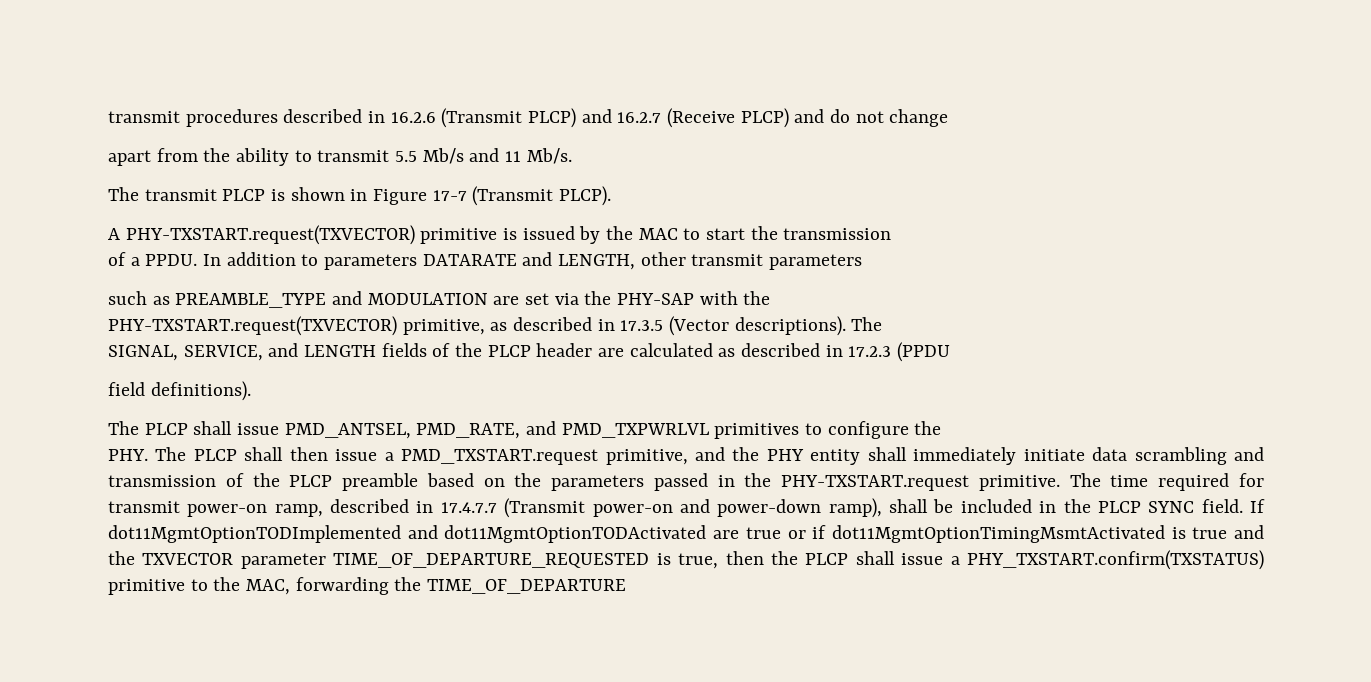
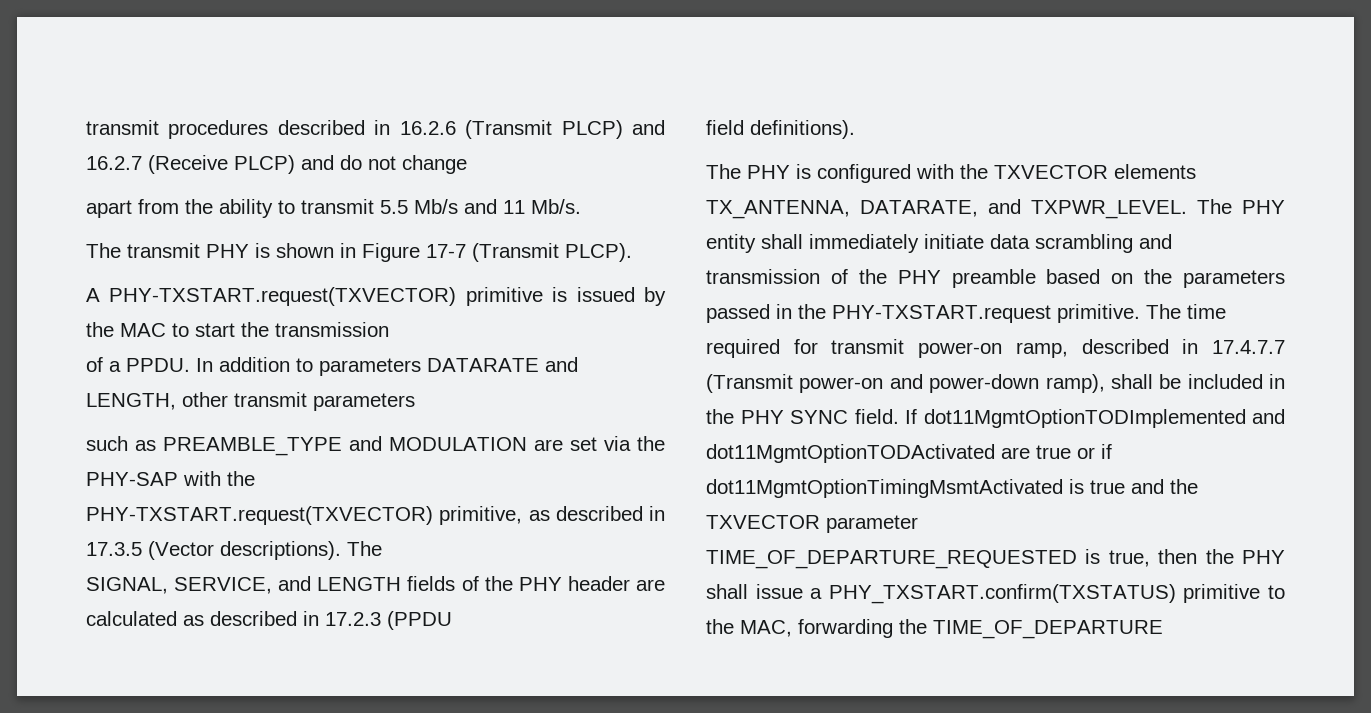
- The transmit PLCP is shown in Figure 17-7 (Transmit PLCP).
+ The transmit PHY is shown in Figure 17-7 (Transmit PLCP).
- SIGNAL, SERVICE, and LENGTH fields of the PLCP header are calculated as described in 17.2.3 (PPDU
+ SIGNAL, SERVICE, and LENGTH fields of the PHY header are calculated as described in 17.2.3 (PPDU
- The PLCP shall issue PMD_ANTSEL, PMD_RATE, and PMD_TXPWRLVL primitives to configure the
- PHY. The PLCP shall then issue a PMD_TXSTART.request primitive, and the PHY entity shall immediately initiate data scrambling and transmission of the PLCP preamble based on the parameters passed in the PHY-TXSTART.request primitive.
+ The PHY is configured with the TXVECTOR elements TX_ANTENNA, DATARATE, and TXPWR_LEVEL. The PHY entity shall immediately initiate data scrambling and transmission of the PHY preamble based on the parameters passed in the PHY-TXSTART.request primitive.
- The time required for transmit power-on ramp, described in 17.4.7.7 (Transmit power-on and power-down ramp), shall be included in the PLCP SYNC field.
+ The time required for transmit power-on ramp, described in 17.4.7.7 (Transmit power-on and power-down ramp), shall be included in the PHY SYNC field.
- If dot11MgmtOptionTODImplemented and dot11MgmtOptionTODActivated are true or if dot11MgmtOptionTimingMsmtActivated is true and the TXVECTOR parameter TIME_OF_DEPARTURE_REQUESTED is true, then the PLCP shall issue a PHY_TXSTART.confirm(TXSTATUS) primitive to the MAC, forwarding the TIME_OF_DEPARTURE
+ If dot11MgmtOptionTODImplemented and dot11MgmtOptionTODActivated are true or if dot11MgmtOptionTimingMsmtActivated is true and the TXVECTOR parameter TIME_OF_DEPARTURE_REQUESTED is true, then the PHY shall issue a PHY_TXSTART.confirm(TXSTATUS) primitive to the MAC, forwarding the TIME_OF_DEPARTURE

